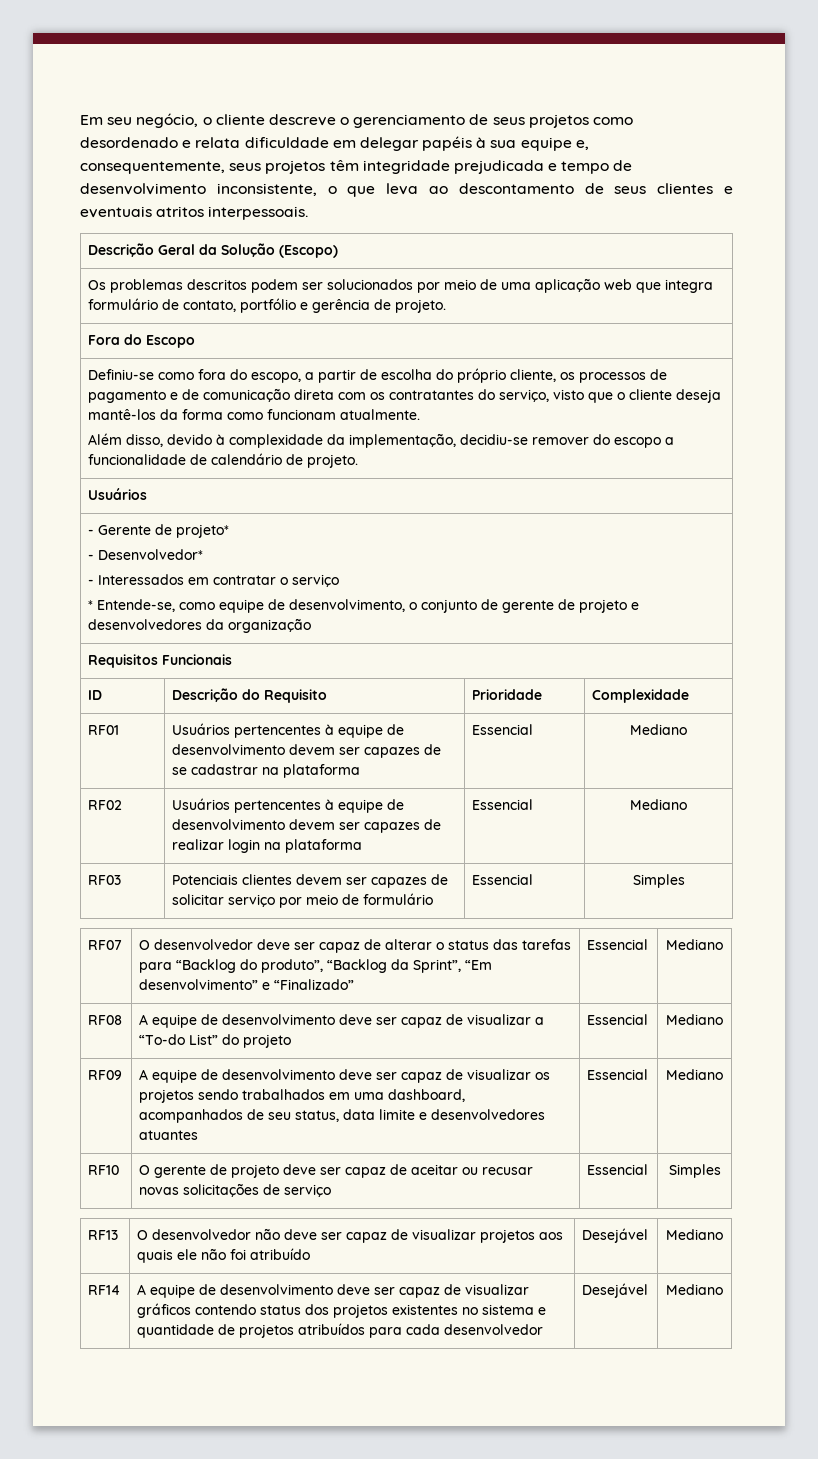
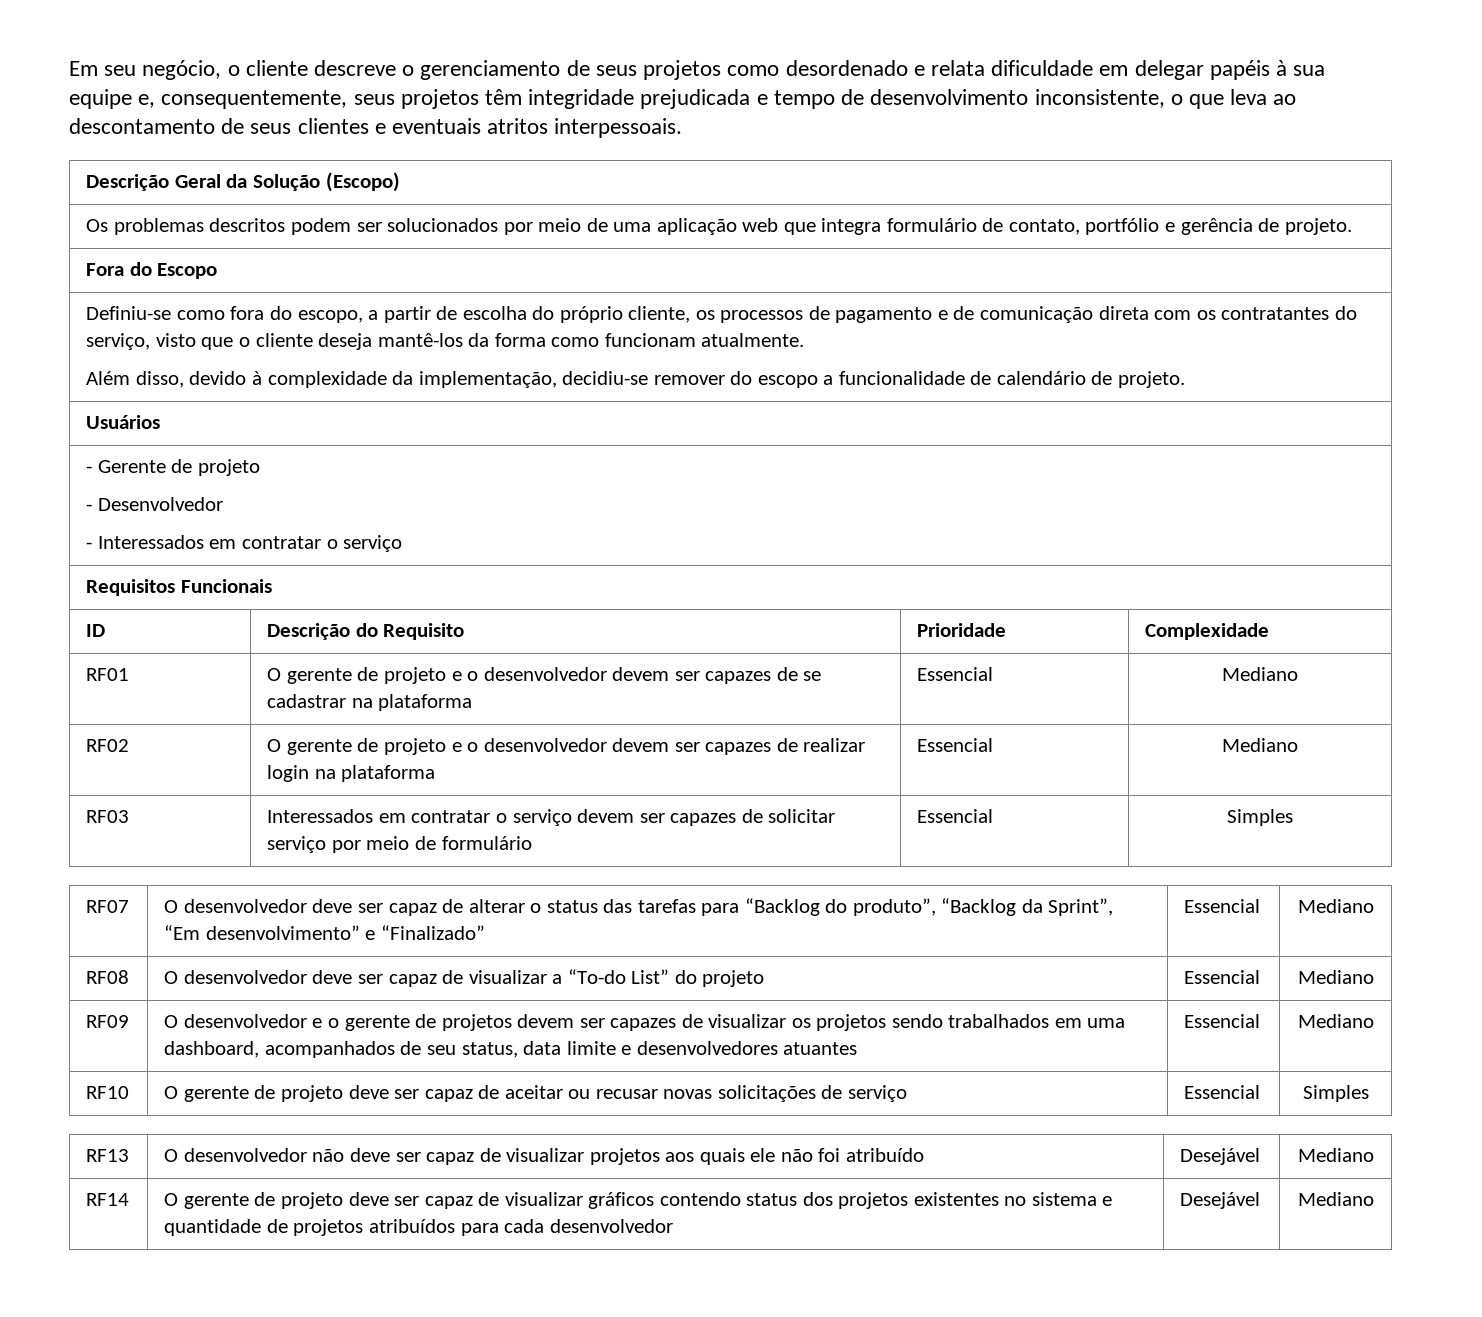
- - Gerente de projeto*
- - Desenvolvedor*
+ - Gerente de projeto
+ - Desenvolvedor
  - Interessados em contratar o serviço
- * Entende-se, como equipe de desenvolvimento, o conjunto de gerente de projeto e desenvolvedores da organização
- RF01 | Usuários pertencentes à equipe de desenvolvimento devem ser capazes de se cadastrar na plataforma | Essencial | Mediano
+ RF01 | O gerente de projeto e o desenvolvedor devem ser capazes de se cadastrar na plataforma | Essencial | Mediano
- RF02 | Usuários pertencentes à equipe de desenvolvimento devem ser capazes de realizar login na plataforma | Essencial | Mediano
+ RF02 | O gerente de projeto e o desenvolvedor devem ser capazes de realizar login na plataforma | Essencial | Mediano
- RF03 | Potenciais clientes devem ser capazes de solicitar serviço por meio de formulário | Essencial | Simples
+ RF03 | Interessados em contratar o serviço devem ser capazes de solicitar serviço por meio de formulário | Essencial | Simples
- RF08 | A equipe de desenvolvimento deve ser capaz de visualizar a “To-do List” do projeto | Essencial | Mediano
+ RF08 | O desenvolvedor deve ser capaz de visualizar a “To-do List” do projeto | Essencial | Mediano
- RF09 | A equipe de desenvolvimento deve ser capaz de visualizar os projetos sendo trabalhados em uma dashboard, acompanhados de seu status, data limite e desenvolvedores atuantes | Essencial | Mediano
+ RF09 | O desenvolvedor e o gerente de projetos devem ser capazes de visualizar os projetos sendo trabalhados em uma dashboard, acompanhados de seu status, data limite e desenvolvedores atuantes | Essencial | Mediano
- RF14 | A equipe de desenvolvimento deve ser capaz de visualizar gráficos contendo status dos projetos existentes no sistema e quantidade de projetos atribuídos para cada desenvolvedor | Desejável | Mediano
+ RF14 | O gerente de projeto deve ser capaz de visualizar gráficos contendo status dos projetos existentes no sistema e quantidade de projetos atribuídos para cada desenvolvedor | Desejável | Mediano

